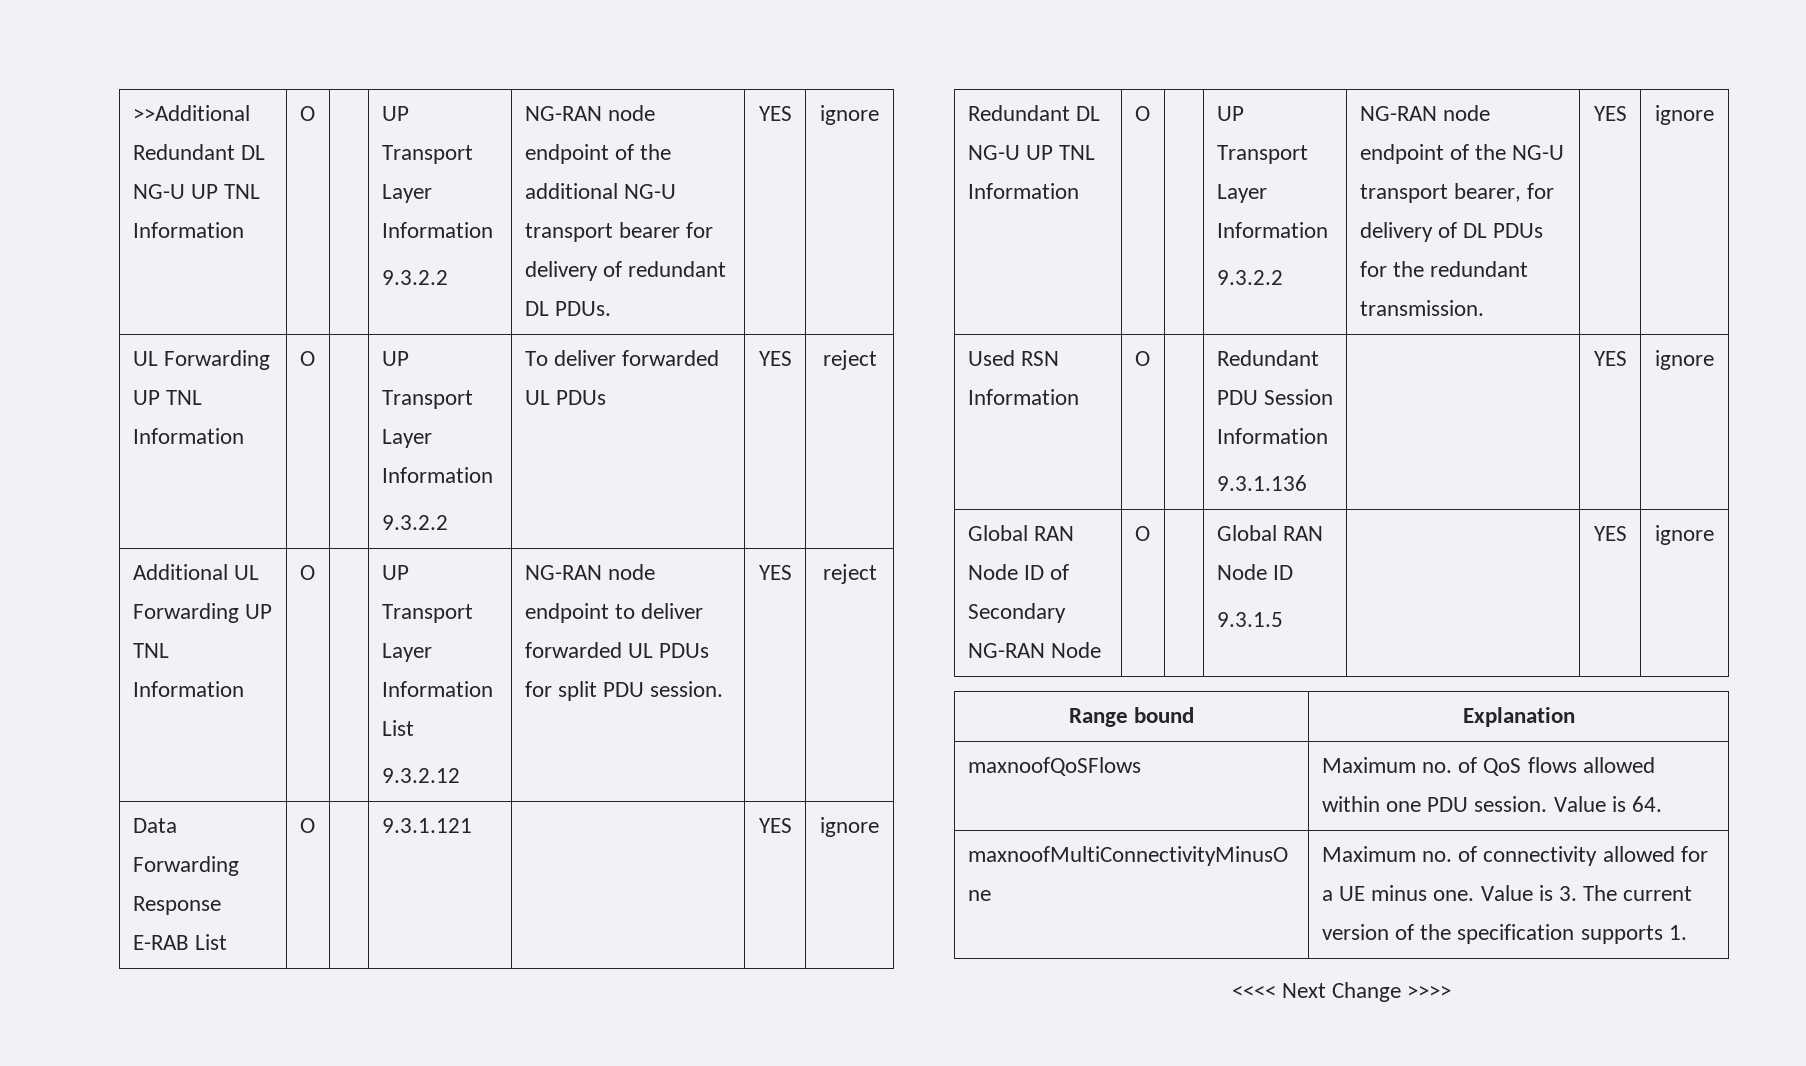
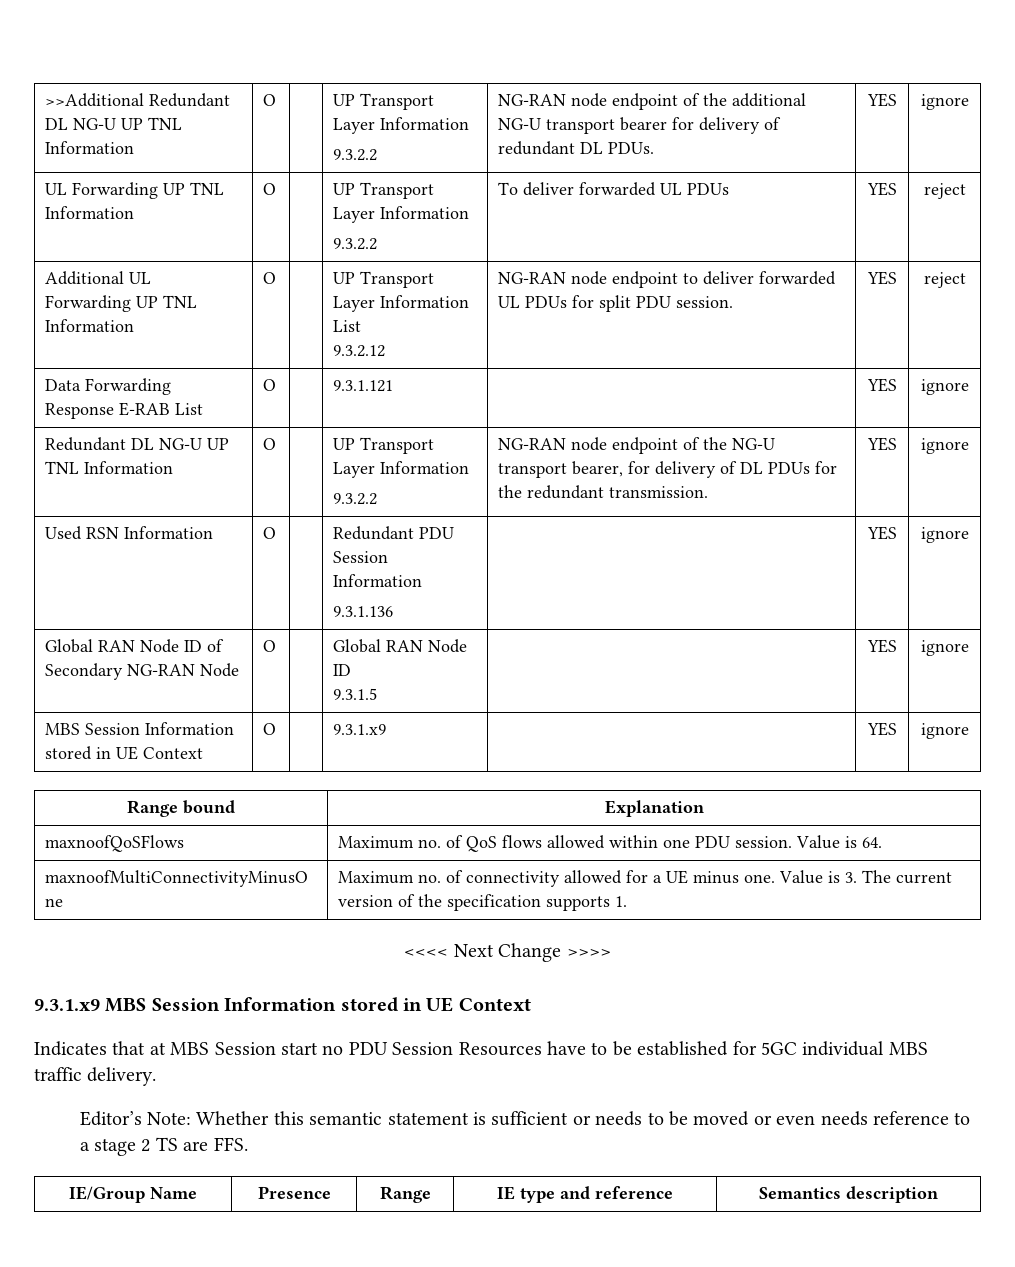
+ MBS Session Information stored in UE Context | O | | 9.3.1.x9 | | YES | ignore
+ 9.3.1.x9 MBS Session Information stored in UE Context
+ Indicates that at MBS Session start no PDU Session Resources have to be established for 5GC individual MBS traffic delivery.
+ Editor’s Note: Whether this semantic statement is sufficient or needs to be moved or even needs reference to a stage 2 TS are FFS.
+ IE/Group Name | Presence | Range | IE type and reference | Semantics description

